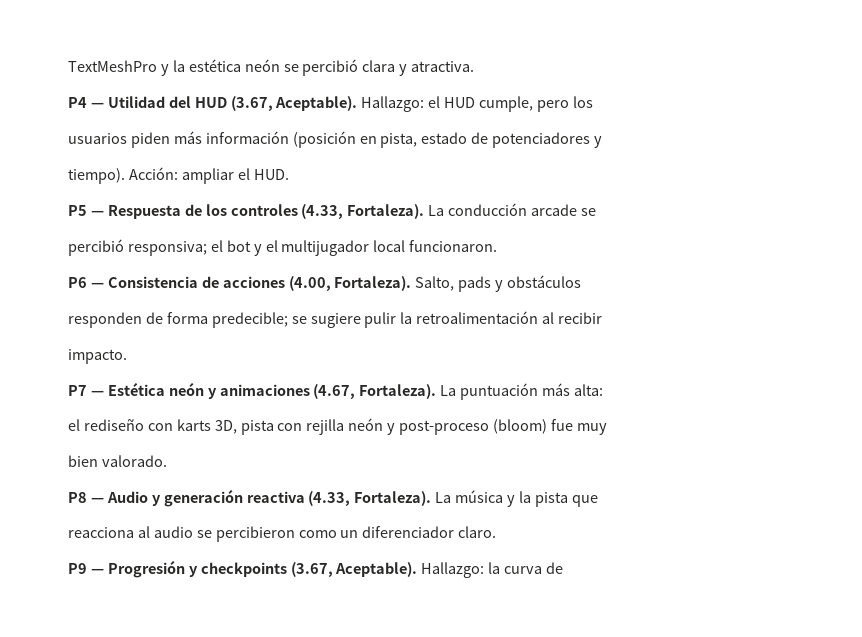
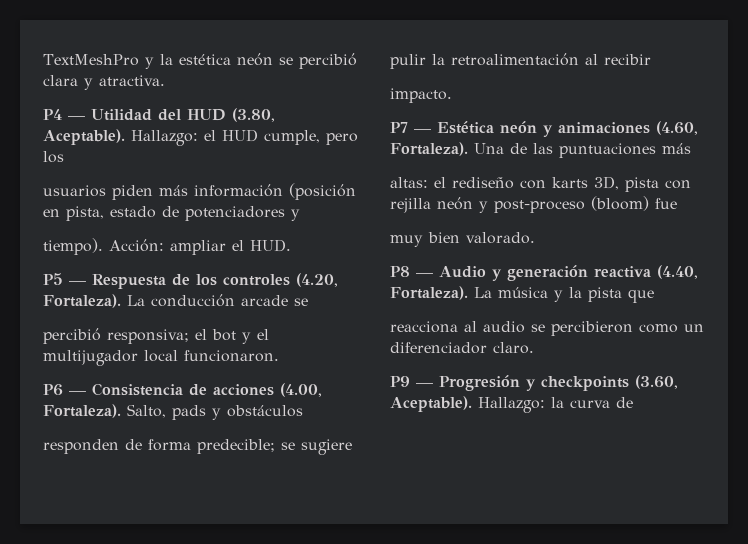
- P4 — Utilidad del HUD (3.67, Aceptable).
+ P4 — Utilidad del HUD (3.80, Aceptable).
- P5 — Respuesta de los controles (4.33, Fortaleza).
+ P5 — Respuesta de los controles (4.20, Fortaleza).
- P7 — Estética neón y animaciones (4.67, Fortaleza). La puntuación más alta:
- el rediseño con karts 3D, pista con rejilla neón y post-proceso (bloom) fue muy
- bien valorado.
+ P7 — Estética neón y animaciones (4.60, Fortaleza). Una de las puntuaciones más
+ altas: el rediseño con karts 3D, pista con rejilla neón y post-proceso (bloom) fue
+ muy bien valorado.
- P8 — Audio y generación reactiva (4.33, Fortaleza).
+ P8 — Audio y generación reactiva (4.40, Fortaleza).
- P9 — Progresión y checkpoints (3.67, Aceptable).
+ P9 — Progresión y checkpoints (3.60, Aceptable).

